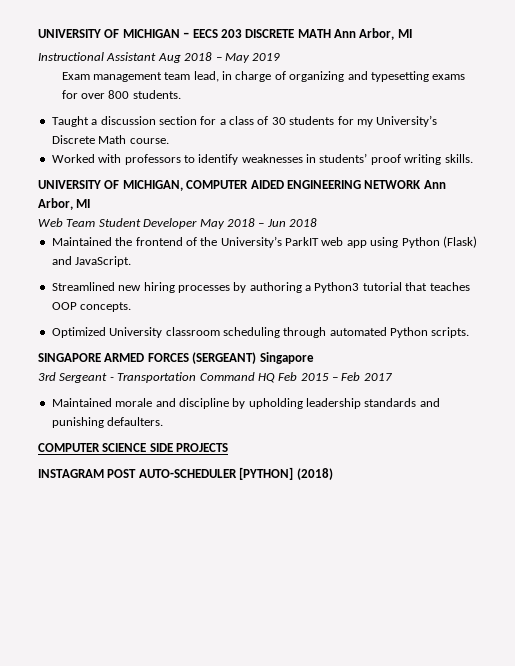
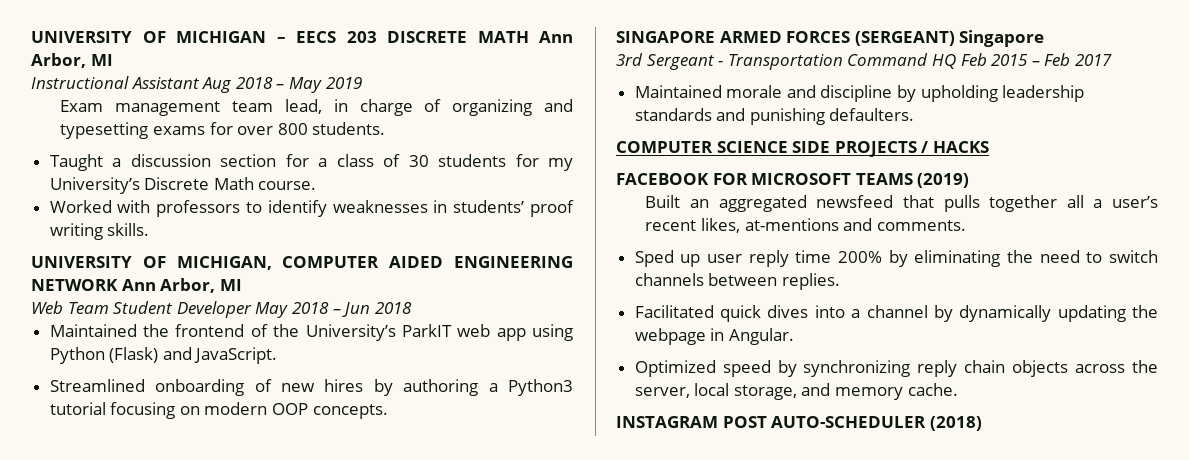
- Streamlined new hiring processes by authoring a Python3 tutorial that teaches OOP concepts.
+ Streamlined onboarding of new hires by authoring a Python3 tutorial focusing on modern OOP concepts.
- Optimized University classroom scheduling through automated Python scripts.
- COMPUTER SCIENCE SIDE PROJECTS
+ COMPUTER SCIENCE SIDE PROJECTS / HACKS
+ FACEBOOK FOR MICROSOFT TEAMS (2019)
+ Built an aggregated newsfeed that pulls together all a user’s recent likes, at-mentions and comments.
+ Sped up user reply time 200% by eliminating the need to switch channels between replies.
+ Facilitated quick dives into a channel by dynamically updating the webpage in Angular.
+ Optimized speed by synchronizing reply chain objects across the server, local storage, and memory cache.
- INSTAGRAM POST AUTO-SCHEDULER [PYTHON] (2018)
+ INSTAGRAM POST AUTO-SCHEDULER (2018)

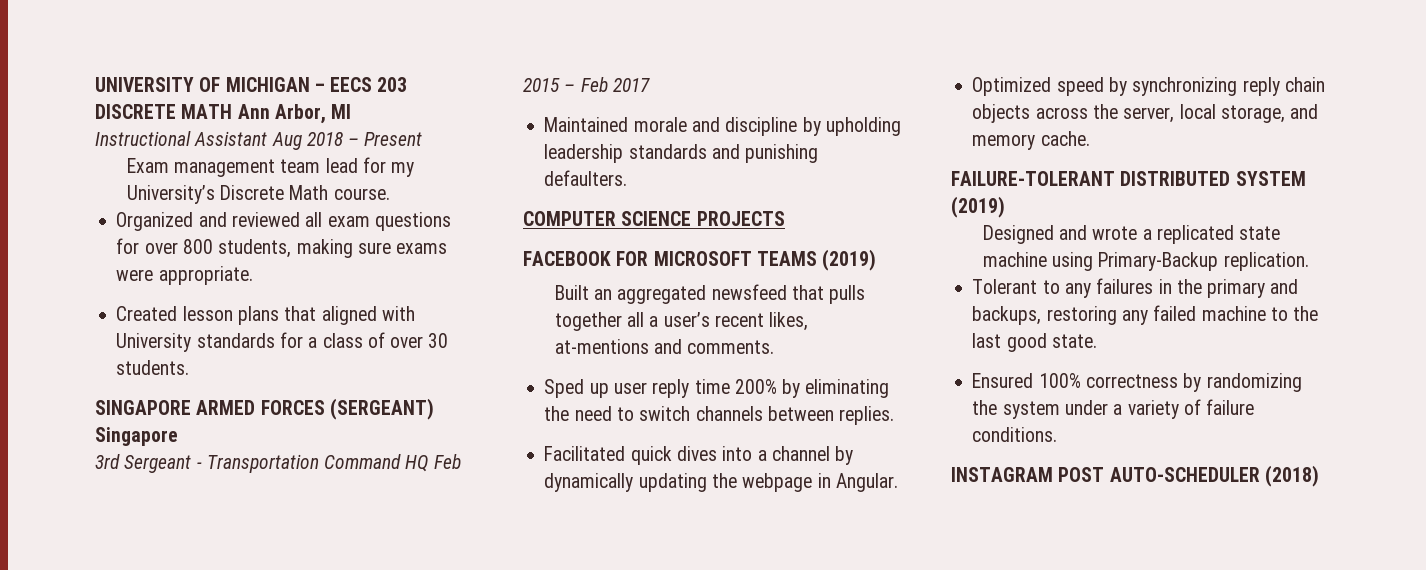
- Instructional Assistant Aug 2018 – May 2019
+ Instructional Assistant Aug 2018 – Present
- Exam management team lead, in charge of organizing and typesetting exams for over 800 students.
- Taught a discussion section for a class of 30 students for my University’s Discrete Math course.
+ Exam management team lead for my University’s Discrete Math course.
- Worked with professors to identify weaknesses in students’ proof writing skills.
- UNIVERSITY OF MICHIGAN, COMPUTER AIDED ENGINEERING NETWORK Ann Arbor, MI
- Web Team Student Developer May 2018 – Jun 2018
- Maintained the frontend of the University’s ParkIT web app using Python (Flask) and JavaScript.
- Streamlined onboarding of new hires by authoring a Python3 tutorial focusing on modern OOP concepts.
+ Organized and reviewed all exam questions for over 800 students, making sure exams were appropriate.
+ Created lesson plans that aligned with University standards for a class of over 30 students.
- COMPUTER SCIENCE SIDE PROJECTS / HACKS
+ COMPUTER SCIENCE PROJECTS
+ FAILURE-TOLERANT DISTRIBUTED SYSTEM (2019)
+ Designed and wrote a replicated state machine using Primary-Backup replication.
+ Tolerant to any failures in the primary and backups, restoring any failed machine to the last good state.
+ Ensured 100% correctness by randomizing the system under a variety of failure conditions.

